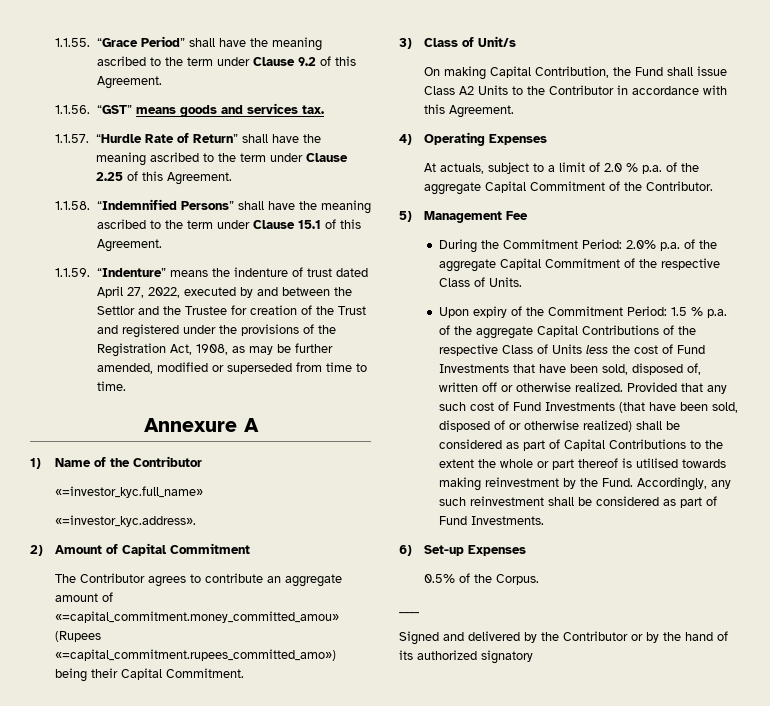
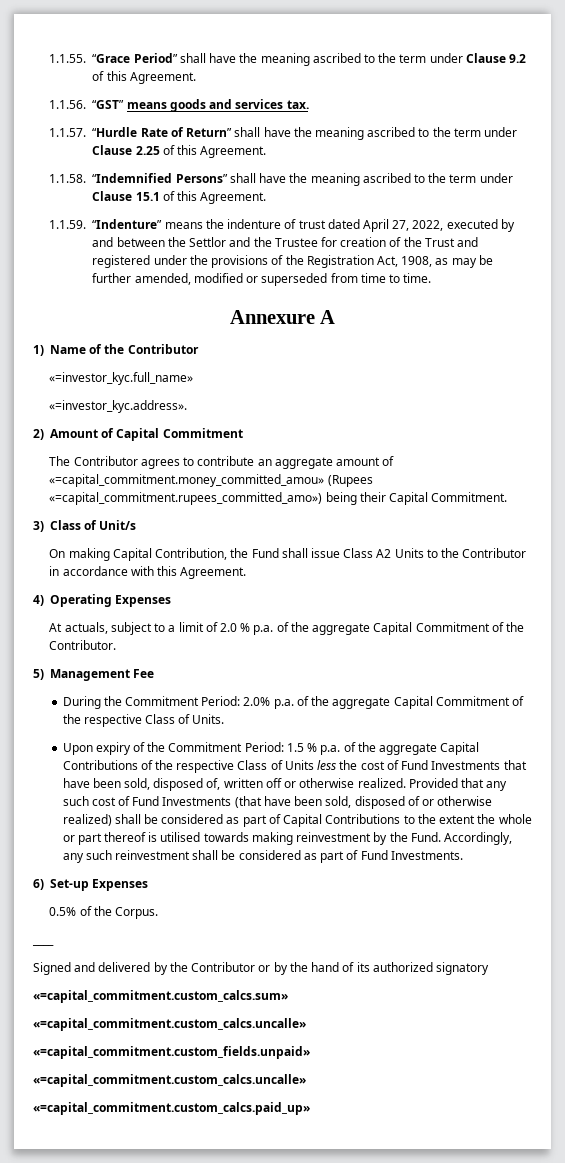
+ «=capital_commitment.custom_calcs.sum»
+ «=capital_commitment.custom_calcs.uncalle»
+ «=capital_commitment.custom_fields.unpaid»
+ «=capital_commitment.custom_calcs.uncalle»
+ «=capital_commitment.custom_calcs.paid_up»

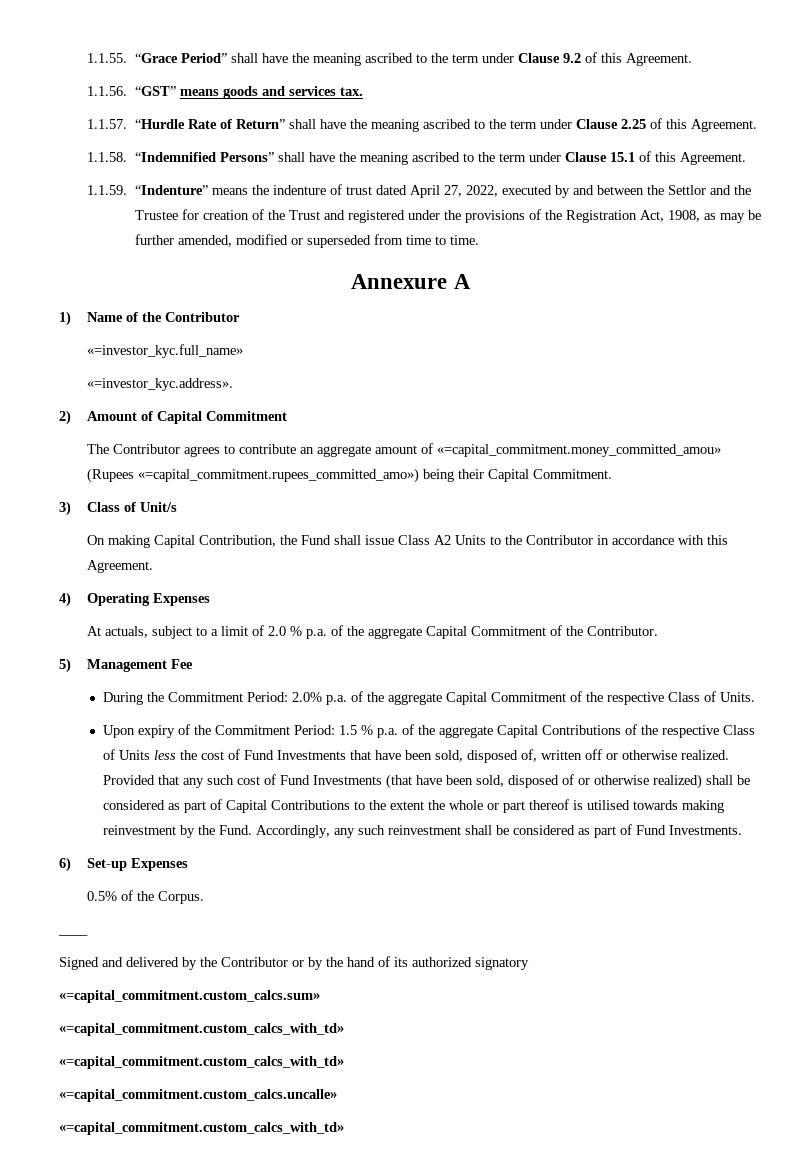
  «=capital_commitment.custom_calcs.sum»
+ «=capital_commitment.custom_calcs_with_td»
+ «=capital_commitment.custom_calcs_with_td»
  «=capital_commitment.custom_calcs.uncalle»
- «=capital_commitment.custom_fields.unpaid»
- «=capital_commitment.custom_calcs.uncalle»
- «=capital_commitment.custom_calcs.paid_up»
+ «=capital_commitment.custom_calcs_with_td»

